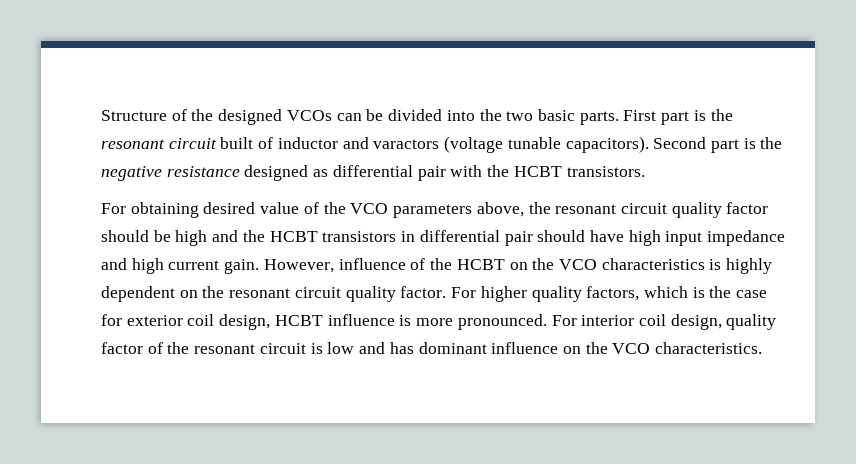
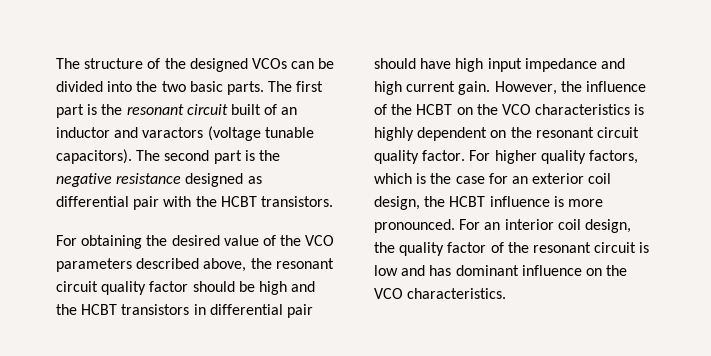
- Structure of the designed VCOs can be divided into the two basic parts.
+ The structure of the designed VCOs can be divided into the two basic parts.
- First part is the resonant circuit built of inductor and varactors (voltage tunable capacitors).
+ The first part is the resonant circuit built of an inductor and varactors (voltage tunable capacitors).
- Second part is the negative resistance designed as differential pair with the HCBT transistors.
+ The second part is the negative resistance designed as differential pair with the HCBT transistors.
- For obtaining desired value of the VCO parameters above, the resonant circuit quality factor should be high and the HCBT transistors in differential pair should have high input impedance and high current gain.
+ For obtaining the desired value of the VCO parameters described above, the resonant circuit quality factor should be high and the HCBT transistors in differential pair should have high input impedance and high current gain.
- However, influence of the HCBT on the VCO characteristics is highly dependent on the resonant circuit quality factor.
+ However, the influence of the HCBT on the VCO characteristics is highly dependent on the resonant circuit quality factor.
- For higher quality factors, which is the case for exterior coil design, HCBT influence is more pronounced.
+ For higher quality factors, which is the case for an exterior coil design, the HCBT influence is more pronounced.
- For interior coil design, quality factor of the resonant circuit is low and has dominant influence on the VCO characteristics.
+ For an interior coil design, the quality factor of the resonant circuit is low and has dominant influence on the VCO characteristics.

